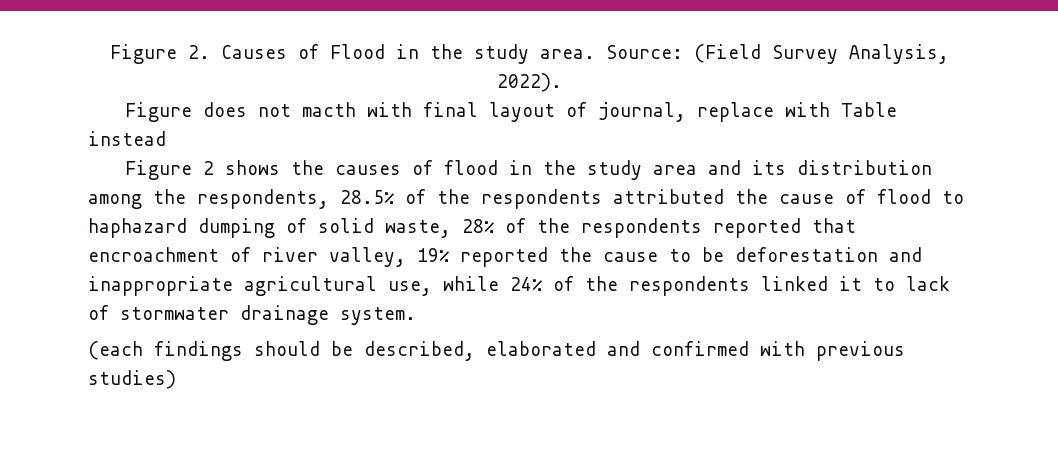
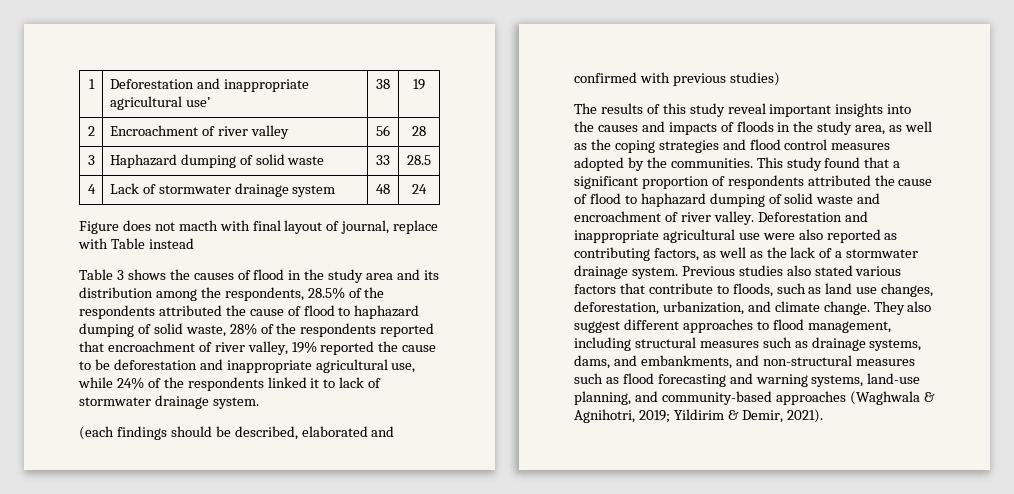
- Figure 2. Causes of Flood in the study area. Source: (Field Survey Analysis, 2022).
+ 1 | Deforestation and inappropriate agricultural use’ | 38 | 19
+ 2 | Encroachment of river valley | 56 | 28
+ 3 | Haphazard dumping of solid waste | 33 | 28.5
+ 4 | Lack of stormwater drainage system | 48 | 24
- Figure 2 shows the causes of flood in the study area and its distribution among the respondents, 28.5% of the respondents attributed the cause of flood to haphazard dumping of solid waste, 28% of the respondents reported that encroachment of river valley, 19% reported the cause to be deforestation and inappropriate agricultural use, while 24% of the respondents linked it to lack of stormwater drainage system.
+ Table 3 shows the causes of flood in the study area and its distribution among the respondents, 28.5% of the respondents attributed the cause of flood to haphazard dumping of solid waste, 28% of the respondents reported that encroachment of river valley, 19% reported the cause to be deforestation and inappropriate agricultural use, while 24% of the respondents linked it to lack of stormwater drainage system.
+ The results of this study reveal important insights into the causes and impacts of floods in the study area, as well as the coping strategies and flood control measures adopted by the communities. This study found that a significant proportion of respondents attributed the cause of flood to haphazard dumping of solid waste and encroachment of river valley. Deforestation and inappropriate agricultural use were also reported as contributing factors, as well as the lack of a stormwater drainage system. Previous studies also stated various factors that contribute to floods, such as land use changes, deforestation, urbanization, and climate change. They also suggest different approaches to flood management, including structural measures such as drainage systems, dams, and embankments, and non-structural measures such as flood forecasting and warning systems, land-use planning, and community-based approaches (Waghwala & Agnihotri, 2019; Yildirim & Demir, 2021).

